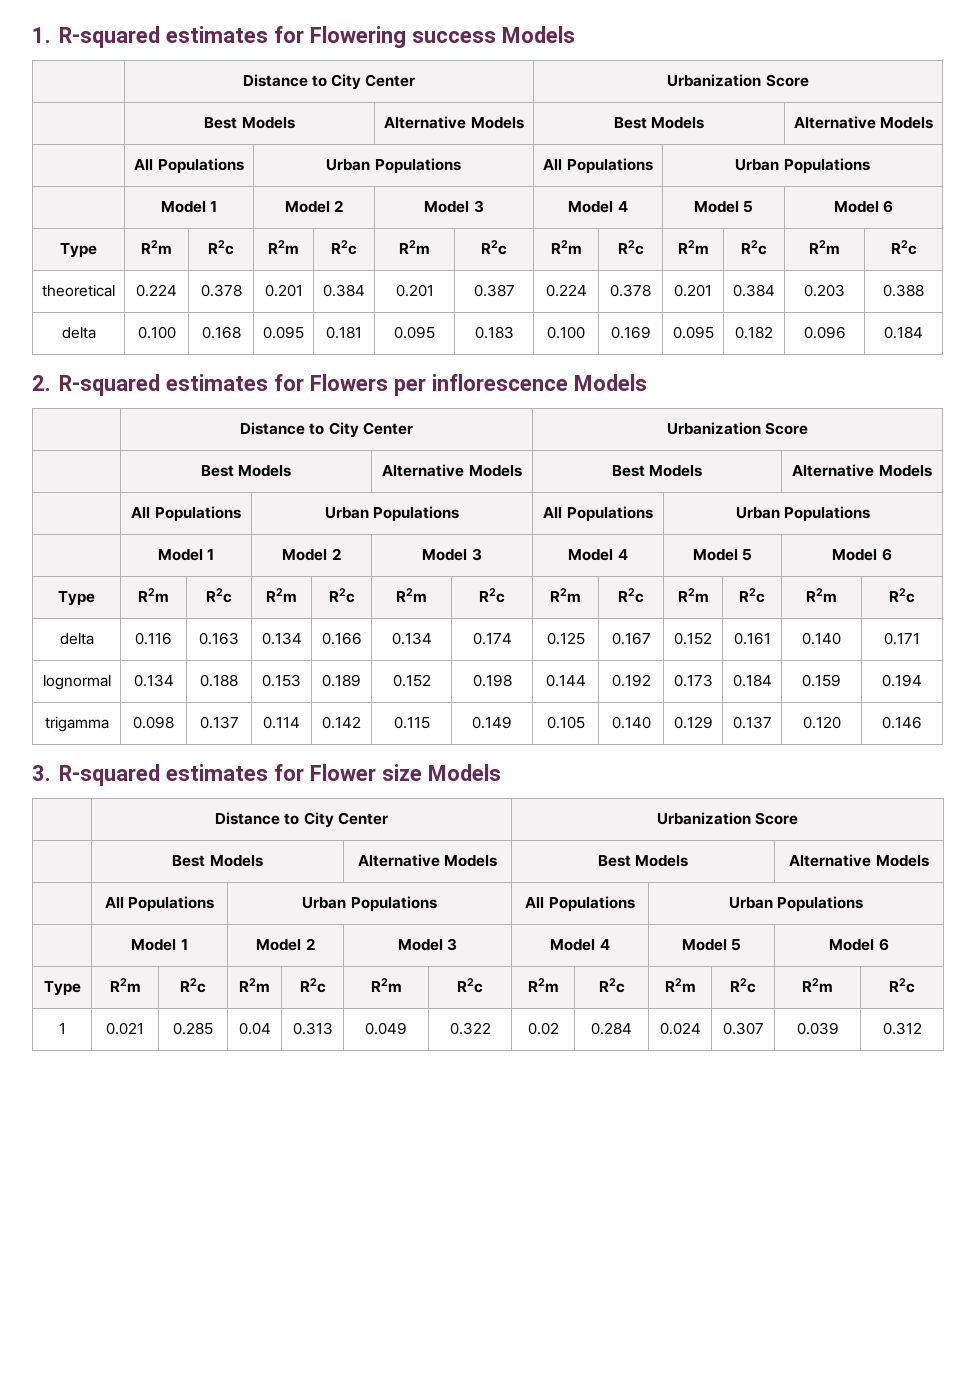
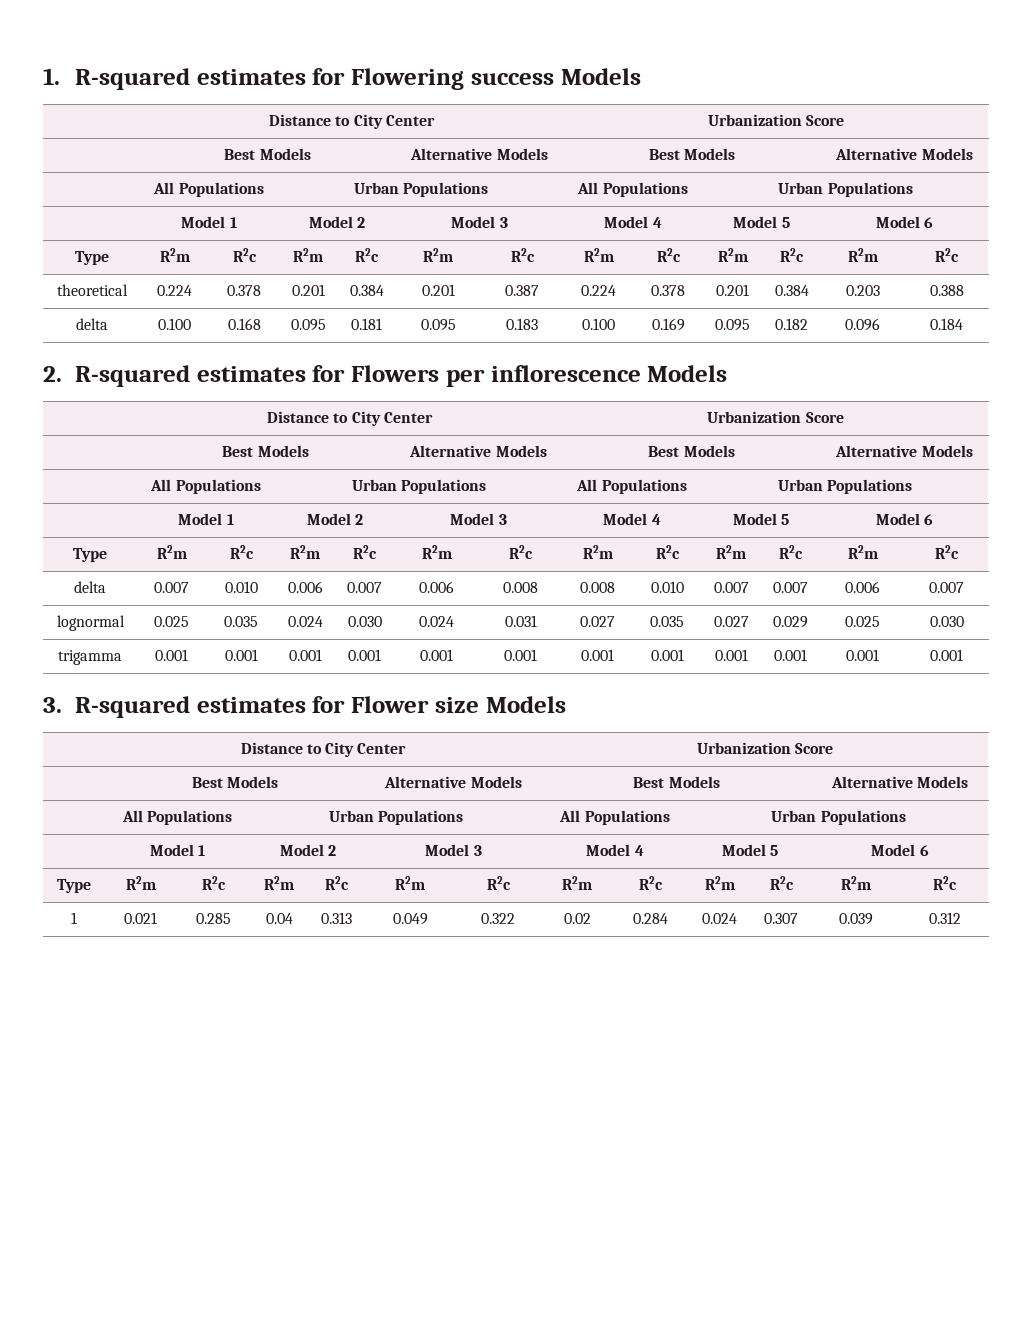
- delta | 0.116 | 0.163 | 0.134 | 0.166 | 0.134 | 0.174 | 0.125 | 0.167 | 0.152 | 0.161 | 0.140 | 0.171
- lognormal | 0.134 | 0.188 | 0.153 | 0.189 | 0.152 | 0.198 | 0.144 | 0.192 | 0.173 | 0.184 | 0.159 | 0.194
- trigamma | 0.098 | 0.137 | 0.114 | 0.142 | 0.115 | 0.149 | 0.105 | 0.140 | 0.129 | 0.137 | 0.120 | 0.146
+ delta | 0.007 | 0.010 | 0.006 | 0.007 | 0.006 | 0.008 | 0.008 | 0.010 | 0.007 | 0.007 | 0.006 | 0.007
+ lognormal | 0.025 | 0.035 | 0.024 | 0.030 | 0.024 | 0.031 | 0.027 | 0.035 | 0.027 | 0.029 | 0.025 | 0.030
+ trigamma | 0.001 | 0.001 | 0.001 | 0.001 | 0.001 | 0.001 | 0.001 | 0.001 | 0.001 | 0.001 | 0.001 | 0.001

